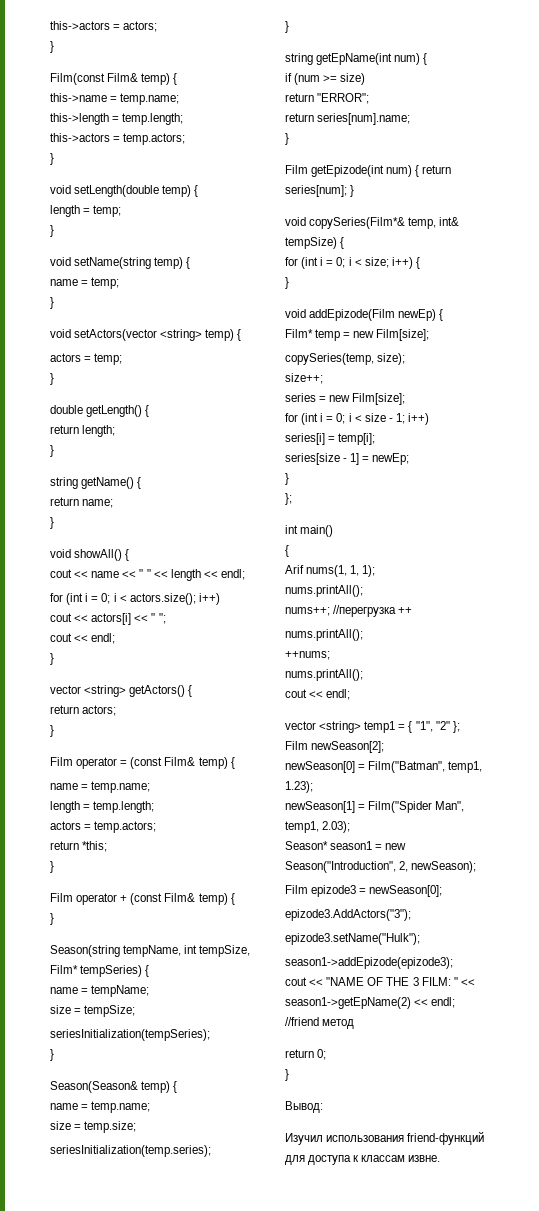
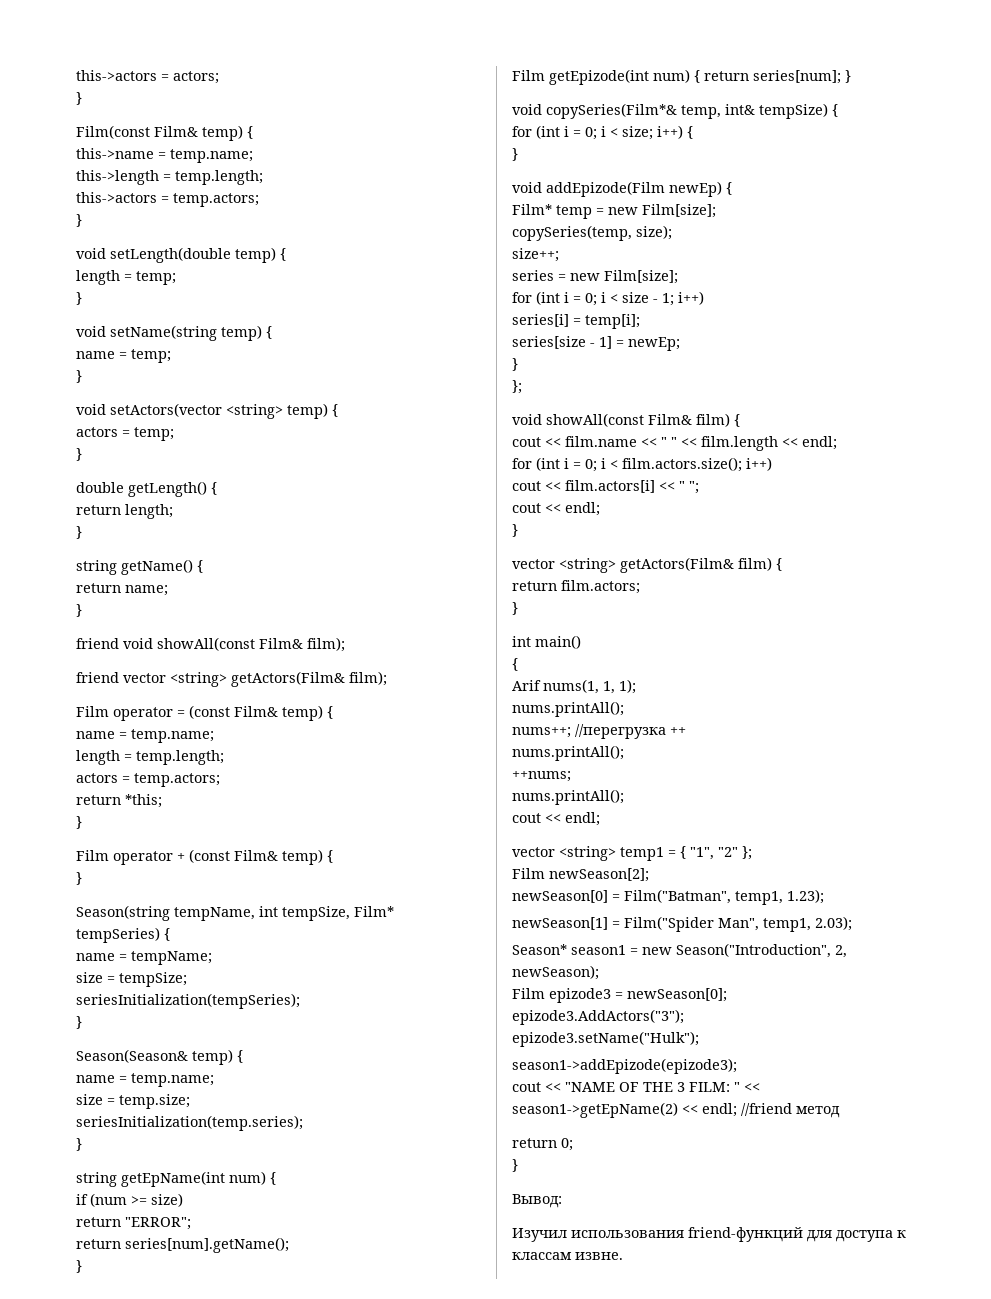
- void showAll() {
- cout << name << " " << length << endl;
- for (int i = 0; i < actors.size(); i++)
- cout << actors[i] << " ";
- cout << endl;
- }
- vector <string> getActors() {
- return actors;
- }
+ friend void showAll(const Film& film);
+ friend vector <string> getActors(Film& film);
- return series[num].name;
+ return series[num].getName();
+ void showAll(const Film& film) {
+ cout << film.name << " " << film.length << endl;
+ for (int i = 0; i < film.actors.size(); i++)
+ cout << film.actors[i] << " ";
+ cout << endl;
+ }
+ vector <string> getActors(Film& film) {
+ return film.actors;
+ }

